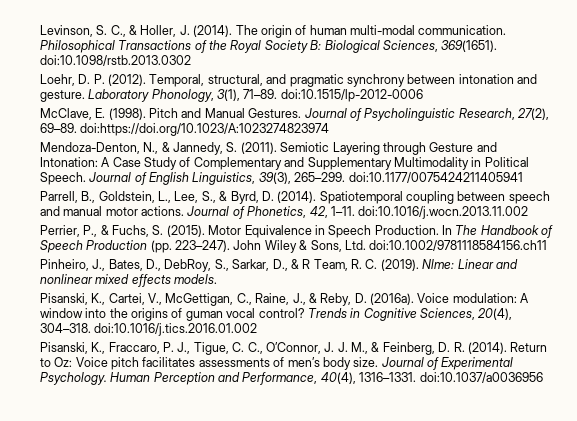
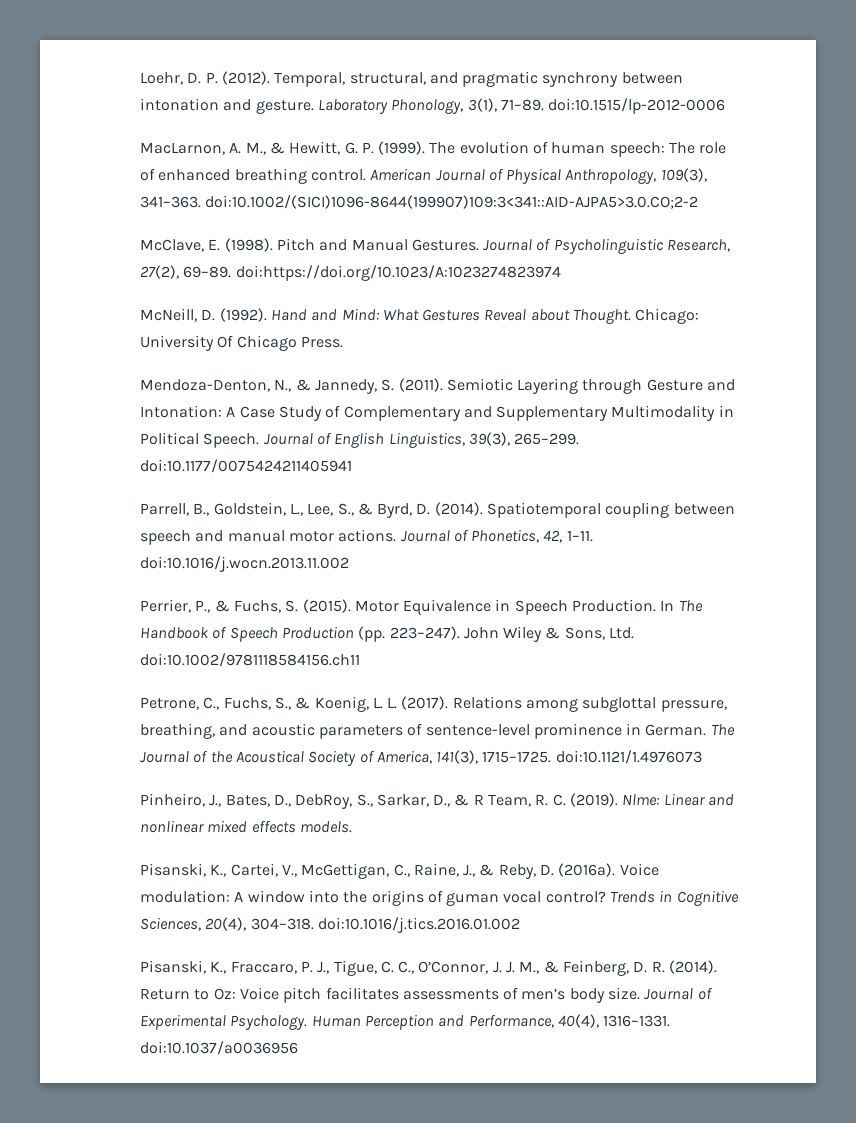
- Levinson, S. C., & Holler, J. (2014). The origin of human multi-modal communication. Philosophical Transactions of the Royal Society B: Biological Sciences, 369(1651). doi:10.1098/rstb.2013.0302
+ MacLarnon, A. M., & Hewitt, G. P. (1999). The evolution of human speech: The role of enhanced breathing control. American Journal of Physical Anthropology, 109(3), 341–363. doi:10.1002/(SICI)1096-8644(199907)109:3<341::AID-AJPA5>3.0.CO;2-2
+ McNeill, D. (1992). Hand and Mind: What Gestures Reveal about Thought. Chicago: University Of Chicago Press.
+ Petrone, C., Fuchs, S., & Koenig, L. L. (2017). Relations among subglottal pressure, breathing, and acoustic parameters of sentence-level prominence in German. The Journal of the Acoustical Society of America, 141(3), 1715–1725. doi:10.1121/1.4976073

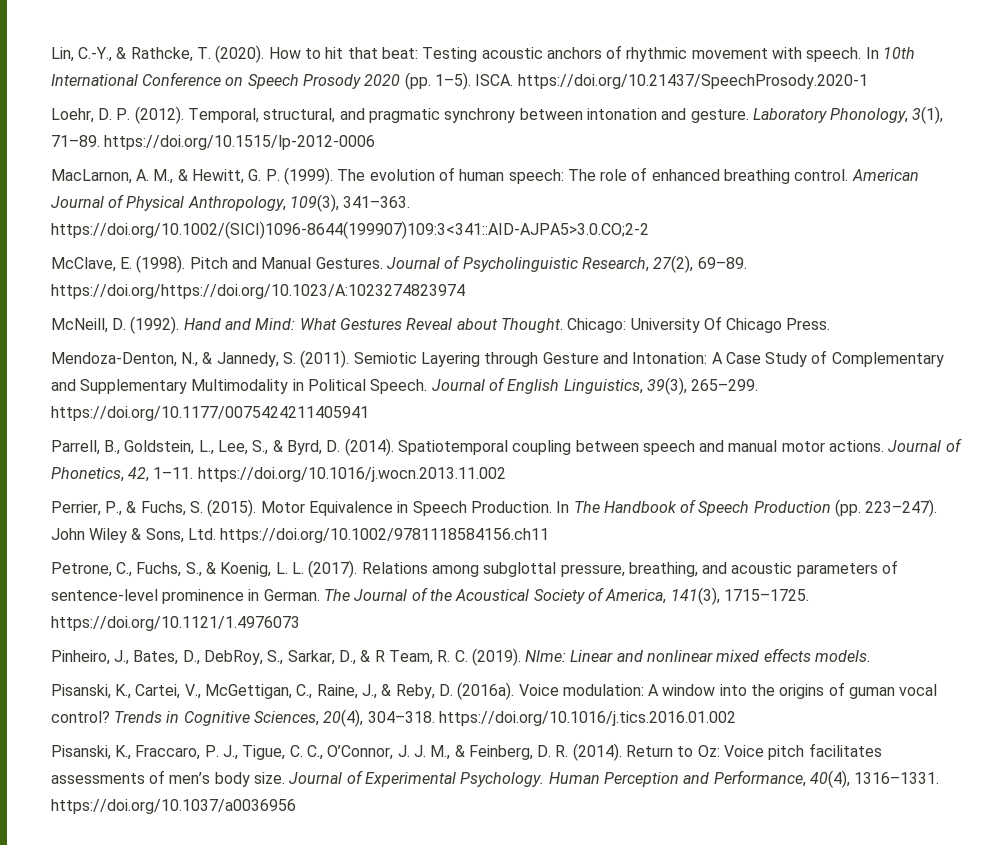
+ Lin, C.-Y., & Rathcke, T. (2020). How to hit that beat: Testing acoustic anchors of rhythmic movement with speech. In 10th International Conference on Speech Prosody 2020 (pp. 1–5). ISCA. https://doi.org/10.21437/SpeechProsody.2020-1
- Laboratory Phonology, 3(1), 71–89. doi:10.1515/lp-2012-0006
+ Laboratory Phonology, 3(1), 71–89. https://doi.org/10.1515/lp-2012-0006
- American Journal of Physical Anthropology, 109(3), 341–363. doi:10.1002/(SICI)1096-8644(199907)109:3<341::AID-AJPA5>3.0.CO;2-2
+ American Journal of Physical Anthropology, 109(3), 341–363. https://doi.org/10.1002/(SICI)1096-8644(199907)109:3<341::AID-AJPA5>3.0.CO;2-2
- Journal of Psycholinguistic Research, 27(2), 69–89. doi:https://doi.org/10.1023/A:1023274823974
+ Journal of Psycholinguistic Research, 27(2), 69–89. https://doi.org/https://doi.org/10.1023/A:1023274823974
- Journal of English Linguistics, 39(3), 265–299. doi:10.1177/0075424211405941
+ Journal of English Linguistics, 39(3), 265–299. https://doi.org/10.1177/0075424211405941
- Journal of Phonetics, 42, 1–11. doi:10.1016/j.wocn.2013.11.002
+ Journal of Phonetics, 42, 1–11. https://doi.org/10.1016/j.wocn.2013.11.002
- John Wiley & Sons, Ltd. doi:10.1002/9781118584156.ch11
+ John Wiley & Sons, Ltd. https://doi.org/10.1002/9781118584156.ch11
- The Journal of the Acoustical Society of America, 141(3), 1715–1725. doi:10.1121/1.4976073
+ The Journal of the Acoustical Society of America, 141(3), 1715–1725. https://doi.org/10.1121/1.4976073
- Trends in Cognitive Sciences, 20(4), 304–318. doi:10.1016/j.tics.2016.01.002
+ Trends in Cognitive Sciences, 20(4), 304–318. https://doi.org/10.1016/j.tics.2016.01.002
- Human Perception and Performance, 40(4), 1316–1331. doi:10.1037/a0036956
+ Human Perception and Performance, 40(4), 1316–1331. https://doi.org/10.1037/a0036956

